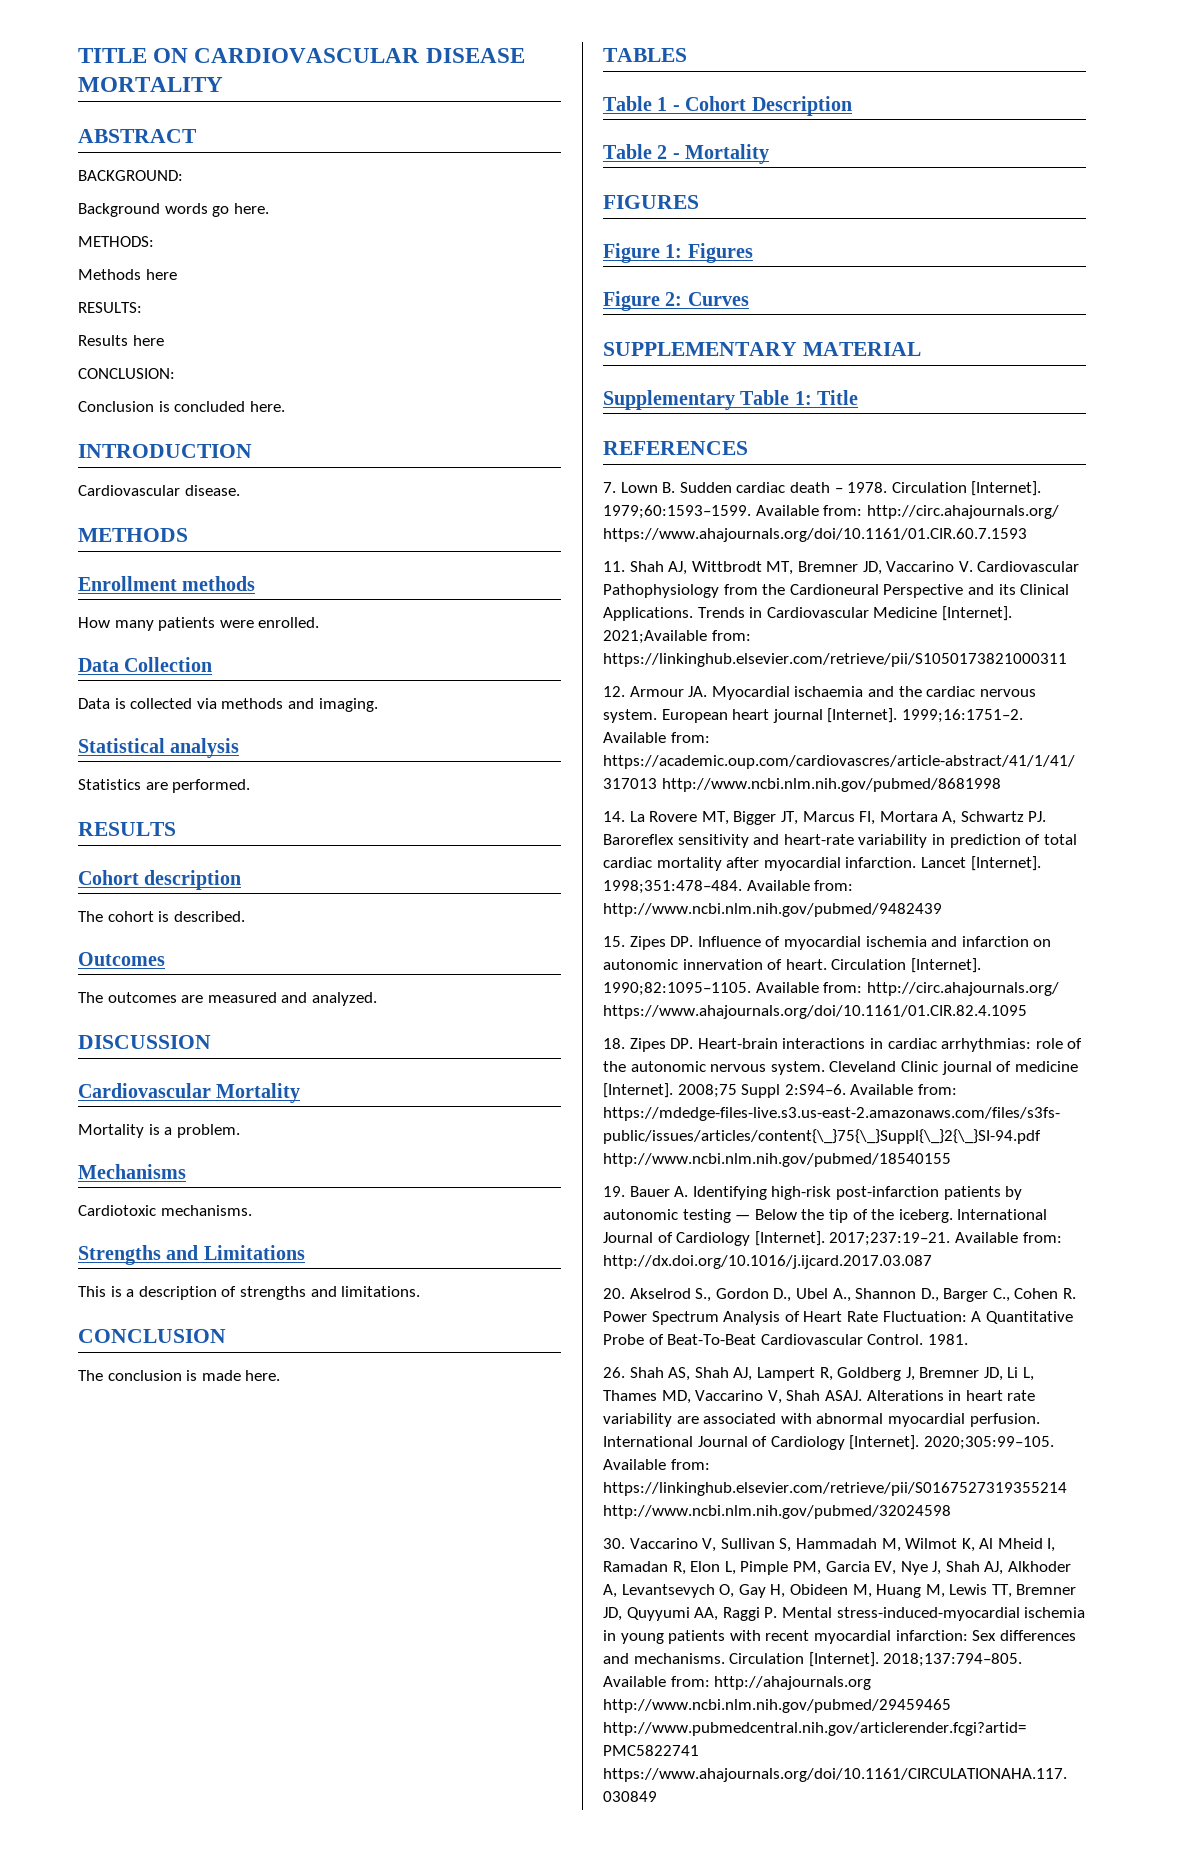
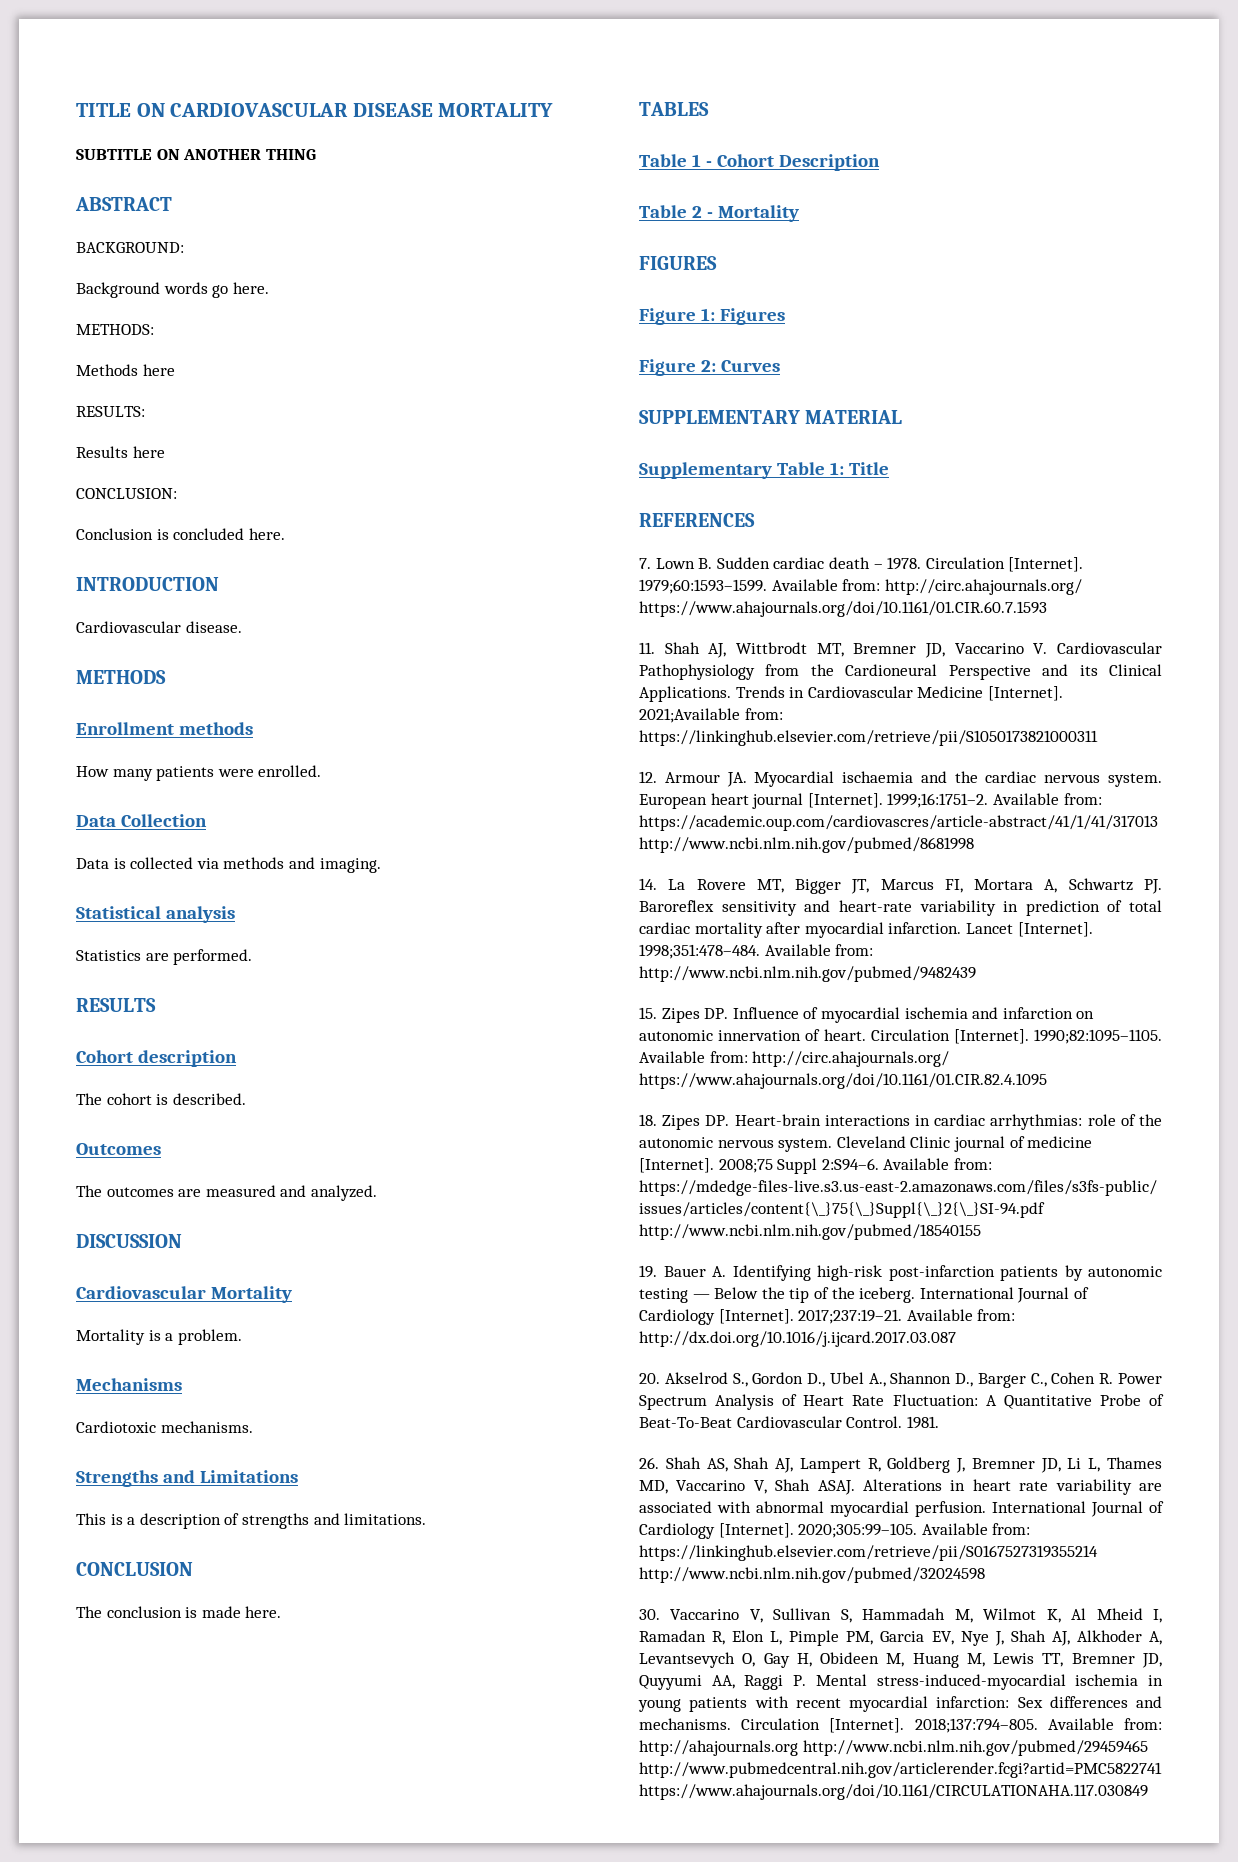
+ SUBTITLE ON ANOTHER THING

